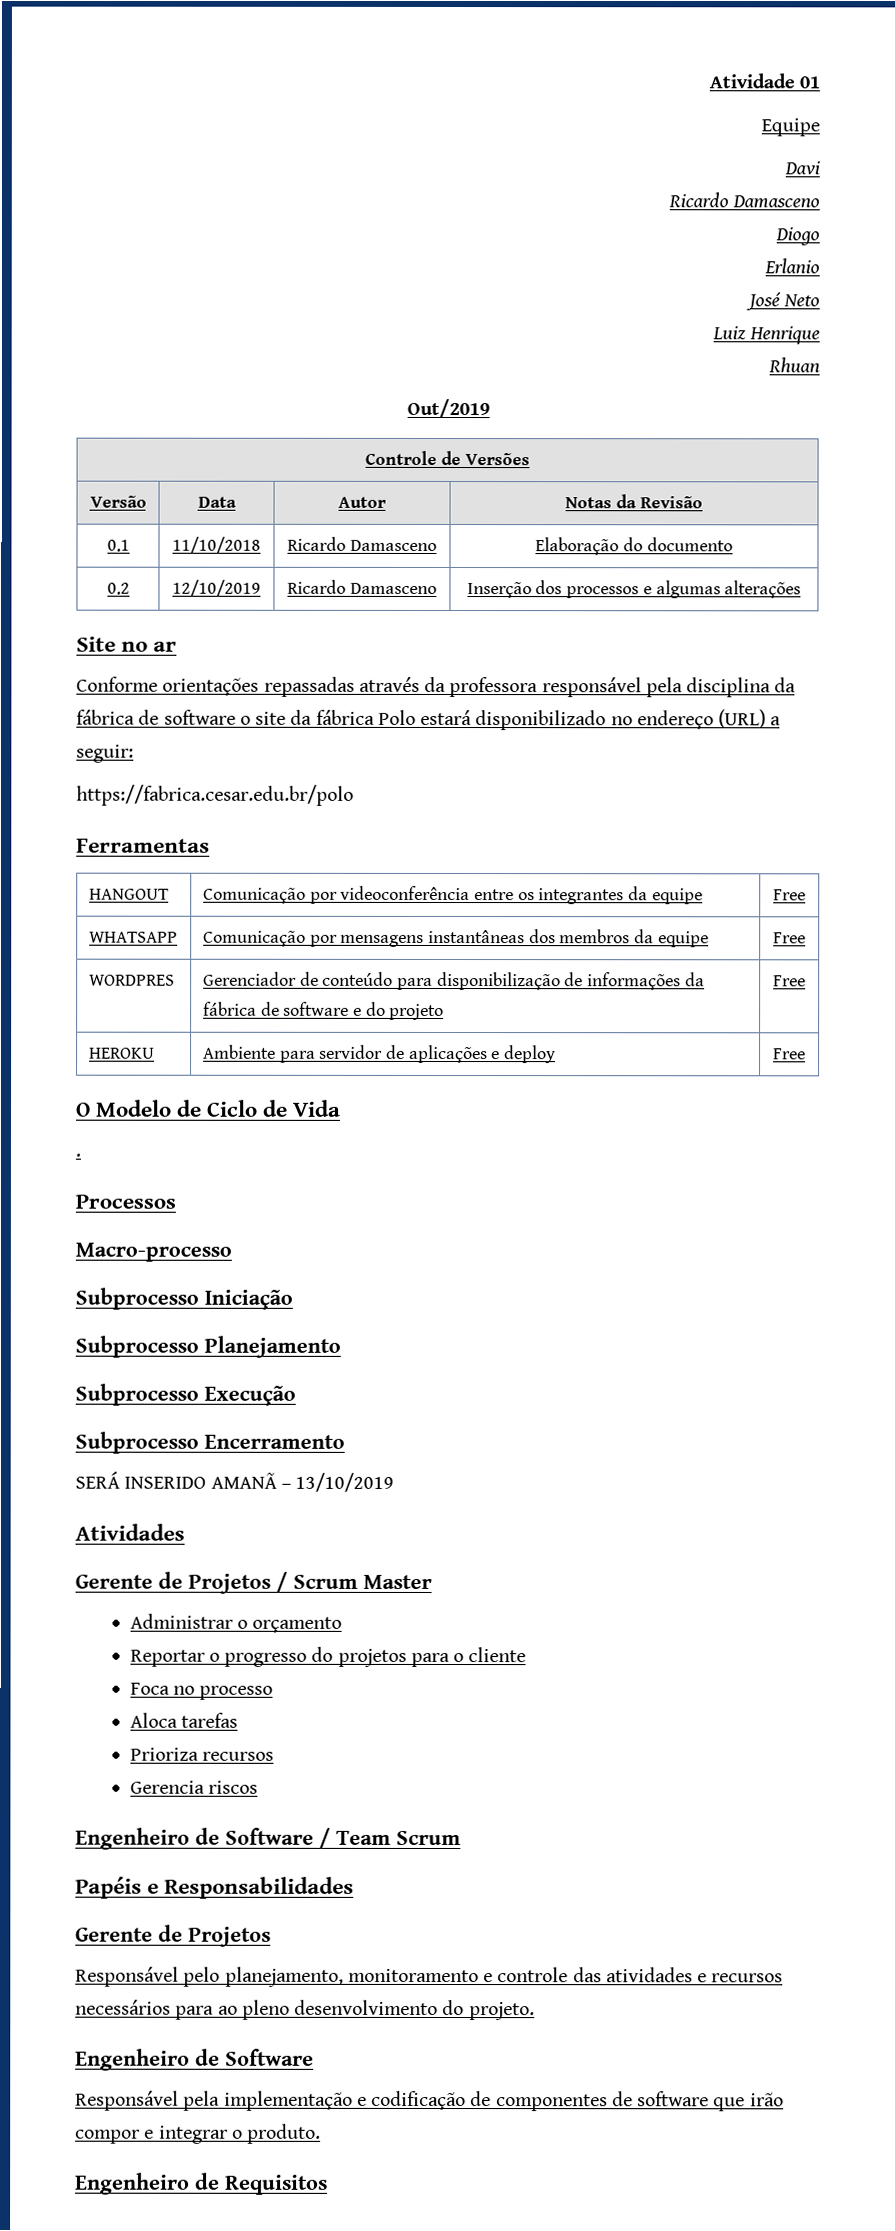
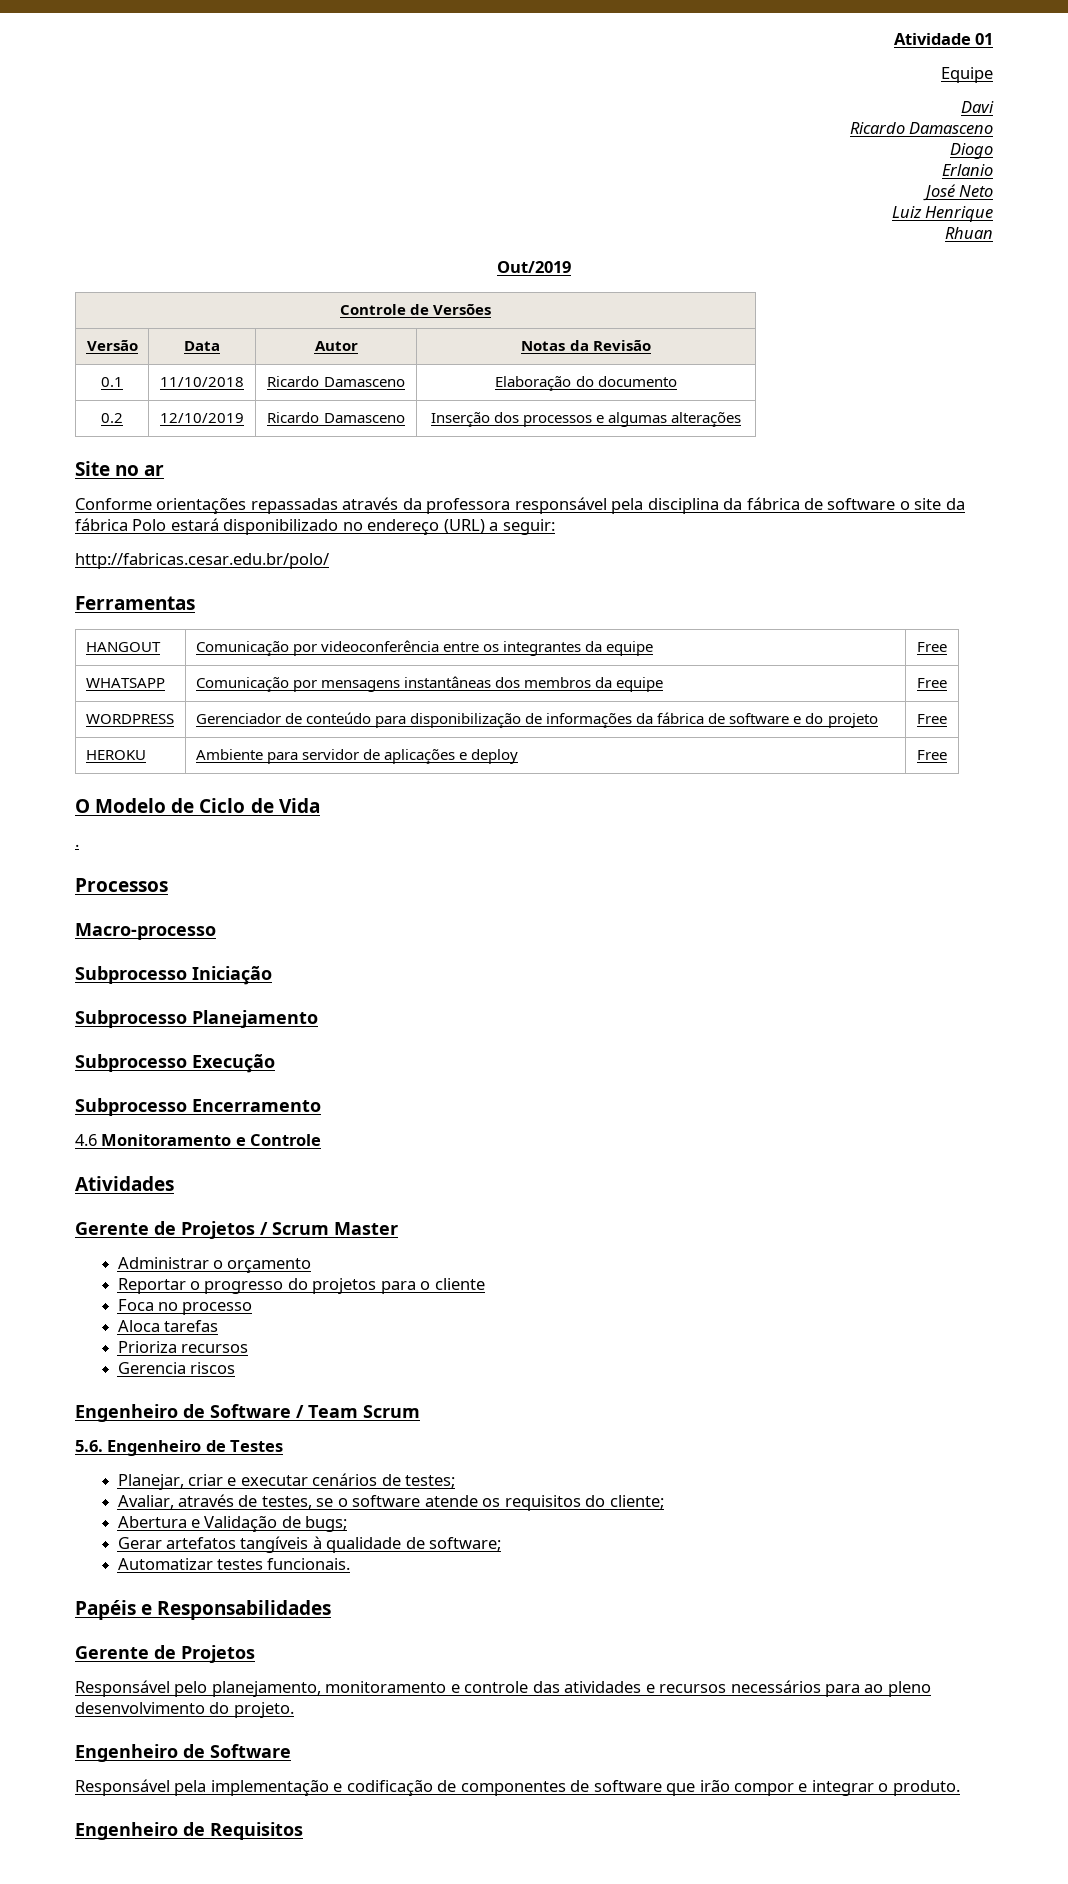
- https://fabrica.cesar.edu.br/polo
+ http://fabricas.cesar.edu.br/polo/
- WORDPRES | Gerenciador de conteúdo para disponibilização de informações da fábrica de software e do projeto | Free
+ WORDPRESS | Gerenciador de conteúdo para disponibilização de informações da fábrica de software e do projeto | Free
- SERÁ INSERIDO AMANÃ – 13/10/2019
+ 4.6 Monitoramento e Controle
+ 5.6. Engenheiro de Testes
+ Planejar, criar e executar cenários de testes;
+ Avaliar, através de testes, se o software atende os requisitos do cliente;
+ Abertura e Validação de bugs;
+ Gerar artefatos tangíveis à qualidade de software;
+ Automatizar testes funcionais.

